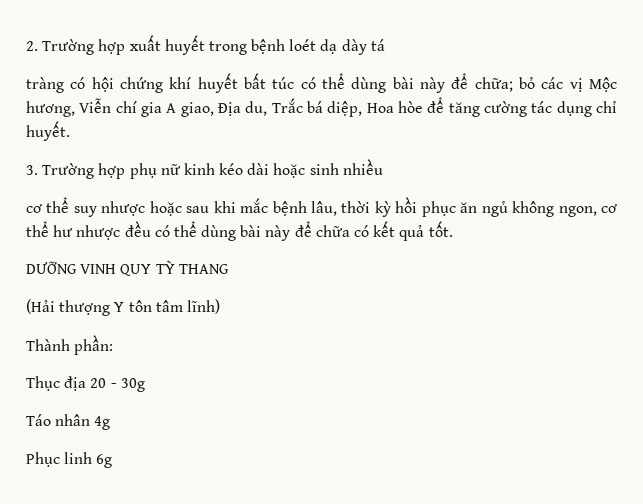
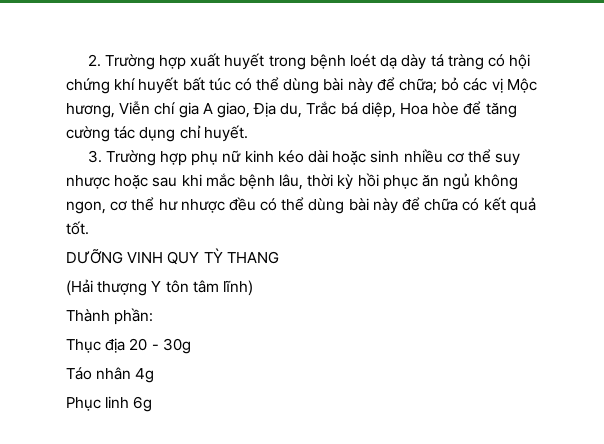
- 2. Trường hợp xuất huyết trong bệnh loét dạ dày tá
- tràng có hội chứng khí huyết bất túc có thể dùng bài này để chữa; bỏ các vị Mộc hương, Viễn chí gia A giao, Địa du, Trắc bá diệp, Hoa hòe để tăng cường tác dụng chỉ huyết.
+ 2. Trường hợp xuất huyết trong bệnh loét dạ dày tá tràng có hội chứng khí huyết bất túc có thể dùng bài này để chữa; bỏ các vị Mộc hương, Viễn chí gia A giao, Địa du, Trắc bá diệp, Hoa hòe để tăng cường tác dụng chỉ huyết.
- 3. Trường hợp phụ nữ kinh kéo dài hoặc sinh nhiều
- cơ thể suy nhược hoặc sau khi mắc bệnh lâu, thời kỳ hồi phục ăn ngủ không ngon, cơ thể hư nhược đều có thể dùng bài này để chữa có kết quả tốt.
+ 3. Trường hợp phụ nữ kinh kéo dài hoặc sinh nhiều cơ thể suy nhược hoặc sau khi mắc bệnh lâu, thời kỳ hồi phục ăn ngủ không ngon, cơ thể hư nhược đều có thể dùng bài này để chữa có kết quả tốt.

